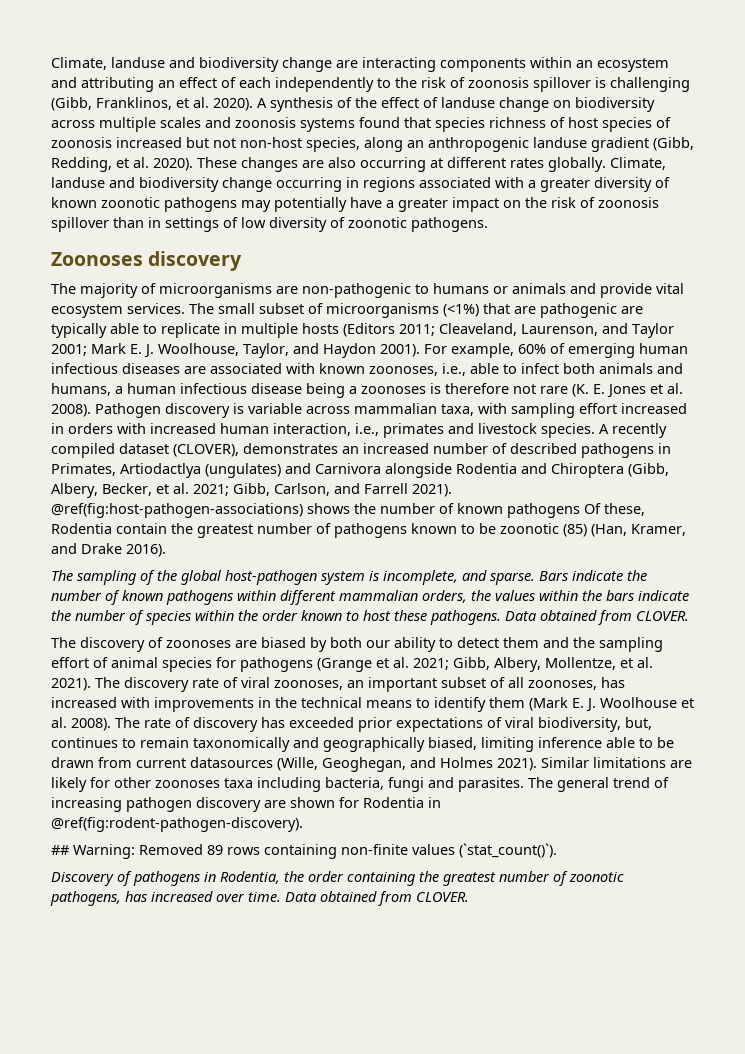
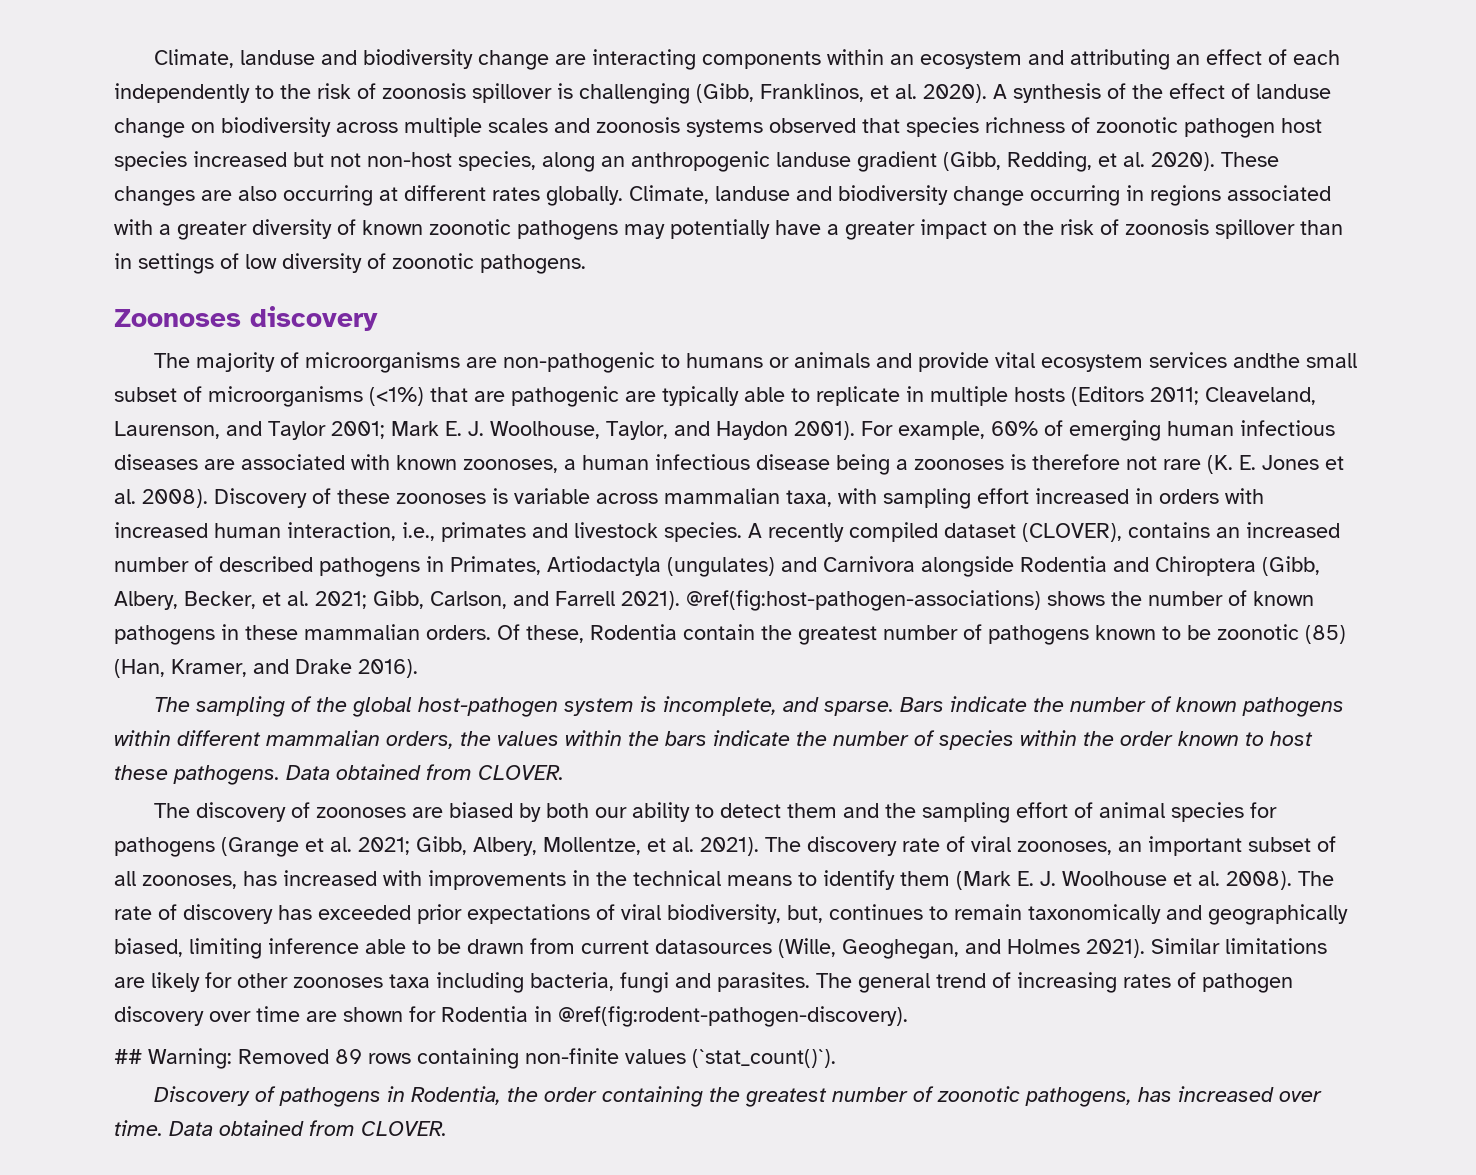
- A synthesis of the effect of landuse change on biodiversity across multiple scales and zoonosis systems found that species richness of host species of zoonosis increased but not non-host species, along an anthropogenic landuse gradient (Gibb, Redding, et al. 2020).
+ A synthesis of the effect of landuse change on biodiversity across multiple scales and zoonosis systems observed that species richness of zoonotic pathogen host species increased but not non-host species, along an anthropogenic landuse gradient (Gibb, Redding, et al. 2020).
- The majority of microorganisms are non-pathogenic to humans or animals and provide vital ecosystem services. The small subset of microorganisms (<1%) that are pathogenic are typically able to replicate in multiple hosts (Editors 2011; Cleaveland, Laurenson, and Taylor 2001; Mark E. J. Woolhouse, Taylor, and Haydon 2001).
+ The majority of microorganisms are non-pathogenic to humans or animals and provide vital ecosystem services andthe small subset of microorganisms (<1%) that are pathogenic are typically able to replicate in multiple hosts (Editors 2011; Cleaveland, Laurenson, and Taylor 2001; Mark E. J. Woolhouse, Taylor, and Haydon 2001).
- For example, 60% of emerging human infectious diseases are associated with known zoonoses, i.e., able to infect both animals and humans, a human infectious disease being a zoonoses is therefore not rare (K. E. Jones et al. 2008).
+ For example, 60% of emerging human infectious diseases are associated with known zoonoses, a human infectious disease being a zoonoses is therefore not rare (K. E. Jones et al. 2008).
- Pathogen discovery is variable across mammalian taxa, with sampling effort increased in orders with increased human interaction, i.e., primates and livestock species.
+ Discovery of these zoonoses is variable across mammalian taxa, with sampling effort increased in orders with increased human interaction, i.e., primates and livestock species.
- A recently compiled dataset (CLOVER), demonstrates an increased number of described pathogens in Primates, Artiodactlya (ungulates) and Carnivora alongside Rodentia and Chiroptera (Gibb, Albery, Becker, et al. 2021; Gibb, Carlson, and Farrell 2021).
+ A recently compiled dataset (CLOVER), contains an increased number of described pathogens in Primates, Artiodactyla (ungulates) and Carnivora alongside Rodentia and Chiroptera (Gibb, Albery, Becker, et al. 2021; Gibb, Carlson, and Farrell 2021).
- @ref(fig:host-pathogen-associations) shows the number of known pathogens Of these, Rodentia contain the greatest number of pathogens known to be zoonotic (85) (Han, Kramer, and Drake 2016).
+ @ref(fig:host-pathogen-associations) shows the number of known pathogens in these mammalian orders. Of these, Rodentia contain the greatest number of pathogens known to be zoonotic (85) (Han, Kramer, and Drake 2016).
- The general trend of increasing pathogen discovery are shown for Rodentia in @ref(fig:rodent-pathogen-discovery).
+ The general trend of increasing rates of pathogen discovery over time are shown for Rodentia in @ref(fig:rodent-pathogen-discovery).

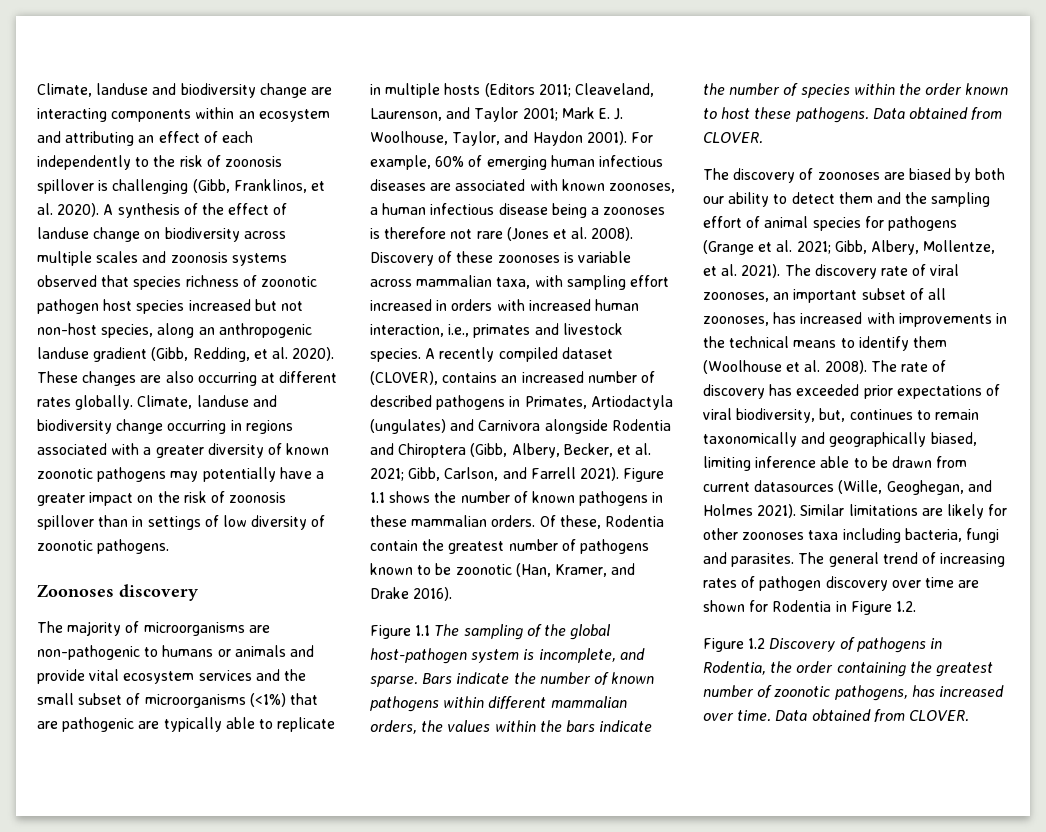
- The majority of microorganisms are non-pathogenic to humans or animals and provide vital ecosystem services andthe small subset of microorganisms (<1%) that are pathogenic are typically able to replicate in multiple hosts (Editors 2011; Cleaveland, Laurenson, and Taylor 2001; Mark E. J. Woolhouse, Taylor, and Haydon 2001).
+ The majority of microorganisms are non-pathogenic to humans or animals and provide vital ecosystem services and the small subset of microorganisms (<1%) that are pathogenic are typically able to replicate in multiple hosts (Editors 2011; Cleaveland, Laurenson, and Taylor 2001; Mark E. J. Woolhouse, Taylor, and Haydon 2001).
- For example, 60% of emerging human infectious diseases are associated with known zoonoses, a human infectious disease being a zoonoses is therefore not rare (K. E. Jones et al. 2008).
+ For example, 60% of emerging human infectious diseases are associated with known zoonoses, a human infectious disease being a zoonoses is therefore not rare (Jones et al. 2008).
- @ref(fig:host-pathogen-associations) shows the number of known pathogens in these mammalian orders.
+ Figure 1.1 shows the number of known pathogens in these mammalian orders.
- Of these, Rodentia contain the greatest number of pathogens known to be zoonotic (85) (Han, Kramer, and Drake 2016).
+ Of these, Rodentia contain the greatest number of pathogens known to be zoonotic (Han, Kramer, and Drake 2016).
- The sampling of the global host-pathogen system is incomplete, and sparse.
+ Figure 1.1 The sampling of the global host-pathogen system is incomplete, and sparse.
- The discovery rate of viral zoonoses, an important subset of all zoonoses, has increased with improvements in the technical means to identify them (Mark E. J. Woolhouse et al. 2008).
+ The discovery rate of viral zoonoses, an important subset of all zoonoses, has increased with improvements in the technical means to identify them (Woolhouse et al. 2008).
- The general trend of increasing rates of pathogen discovery over time are shown for Rodentia in @ref(fig:rodent-pathogen-discovery).
- ## Warning: Removed 89 rows containing non-finite values (`stat_count()`).
- Discovery of pathogens in Rodentia, the order containing the greatest number of zoonotic pathogens, has increased over time.
+ The general trend of increasing rates of pathogen discovery over time are shown for Rodentia in Figure 1.2.
+ Figure 1.2 Discovery of pathogens in Rodentia, the order containing the greatest number of zoonotic pathogens, has increased over time.

